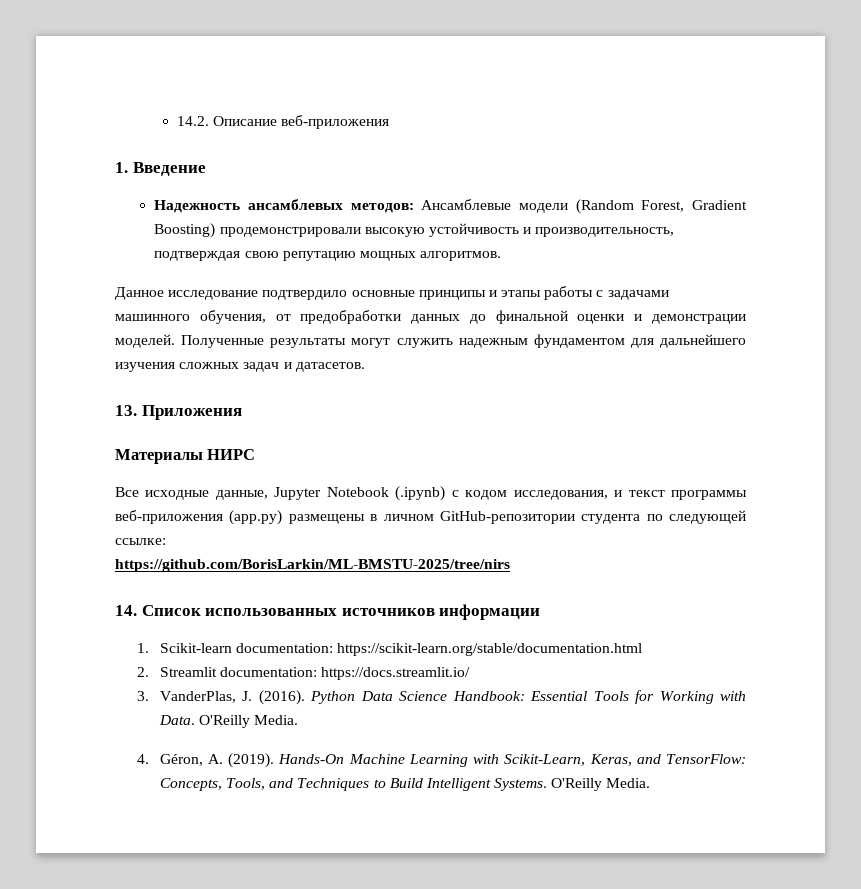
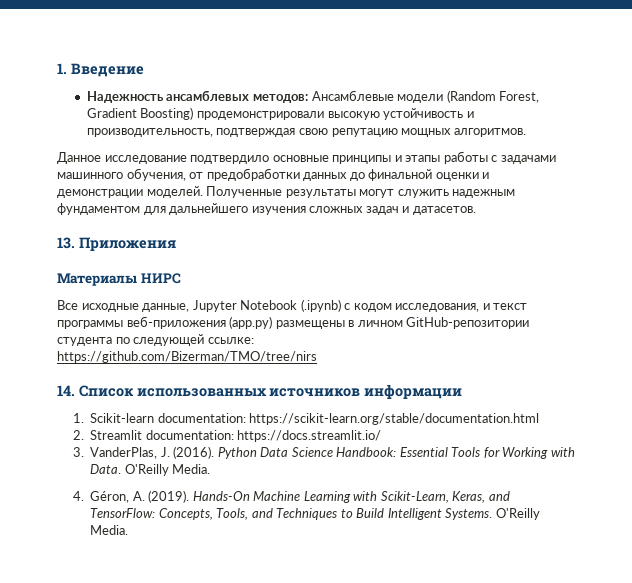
- 14.2. Описание веб-приложения
- https://github.com/BorisLarkin/ML-BMSTU-2025/tree/nirs
+ https://github.com/Bizerman/TMO/tree/nirs

